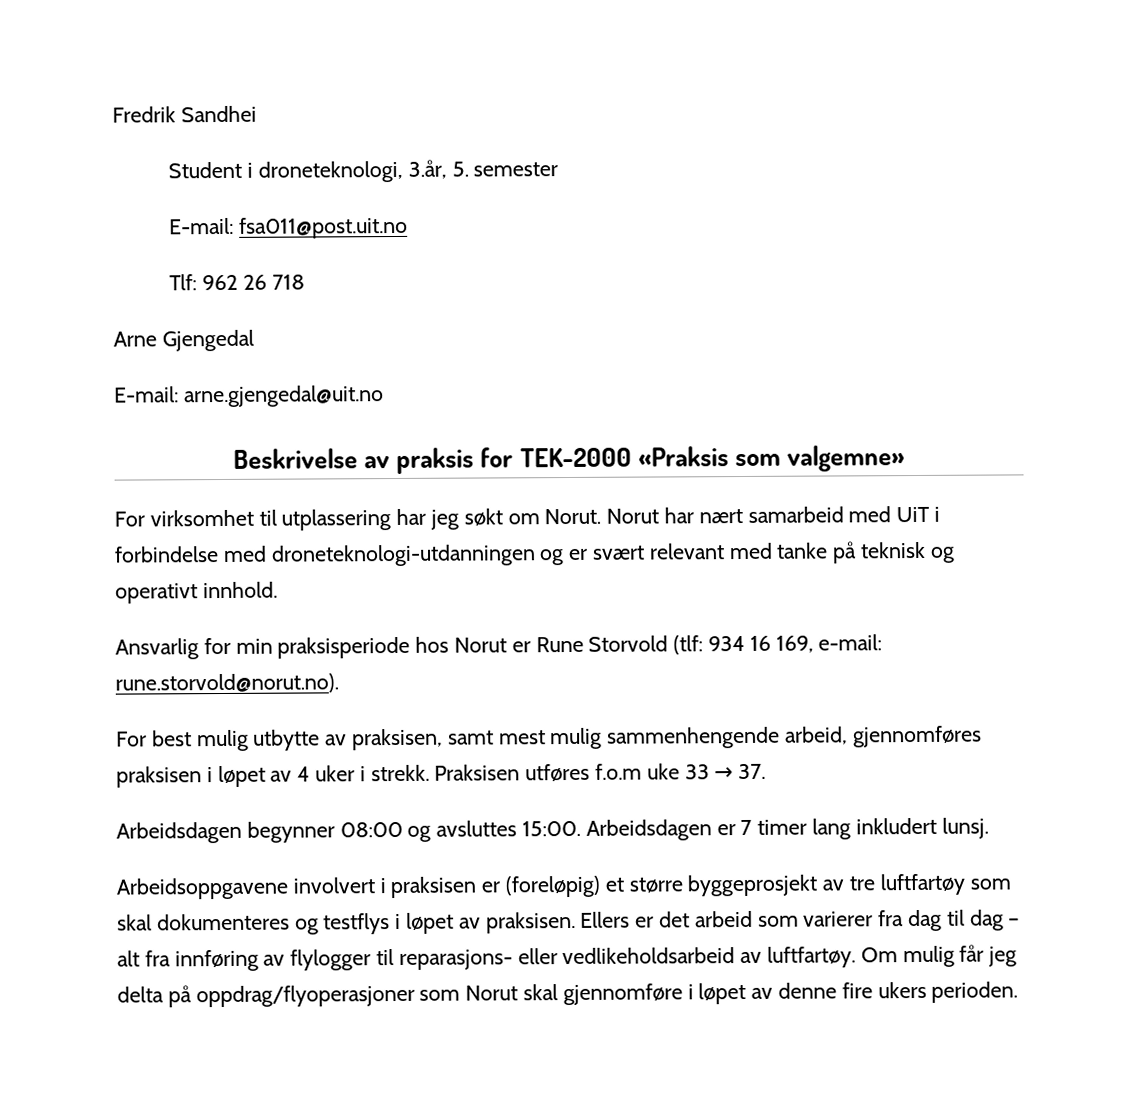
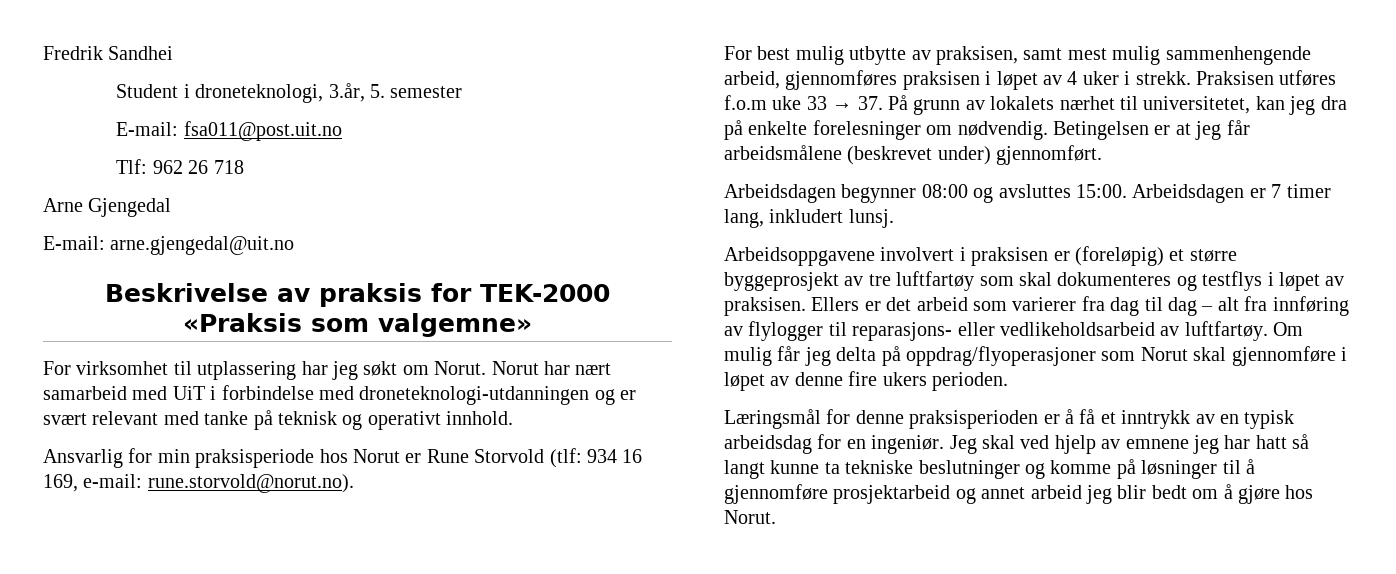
- Praksisen utføres f.o.m uke 33 → 37.
+ Praksisen utføres f.o.m uke 33 → 37. På grunn av lokalets nærhet til universitetet, kan jeg dra på enkelte forelesninger om nødvendig. Betingelsen er at jeg får arbeidsmålene (beskrevet under) gjennomført.
- Arbeidsdagen er 7 timer lang inkludert lunsj.
+ Arbeidsdagen er 7 timer lang, inkludert lunsj.
+ Læringsmål for denne praksisperioden er å få et inntrykk av en typisk arbeidsdag for en ingeniør. Jeg skal ved hjelp av emnene jeg har hatt så langt kunne ta tekniske beslutninger og komme på løsninger til å gjennomføre prosjektarbeid og annet arbeid jeg blir bedt om å gjøre hos Norut.

